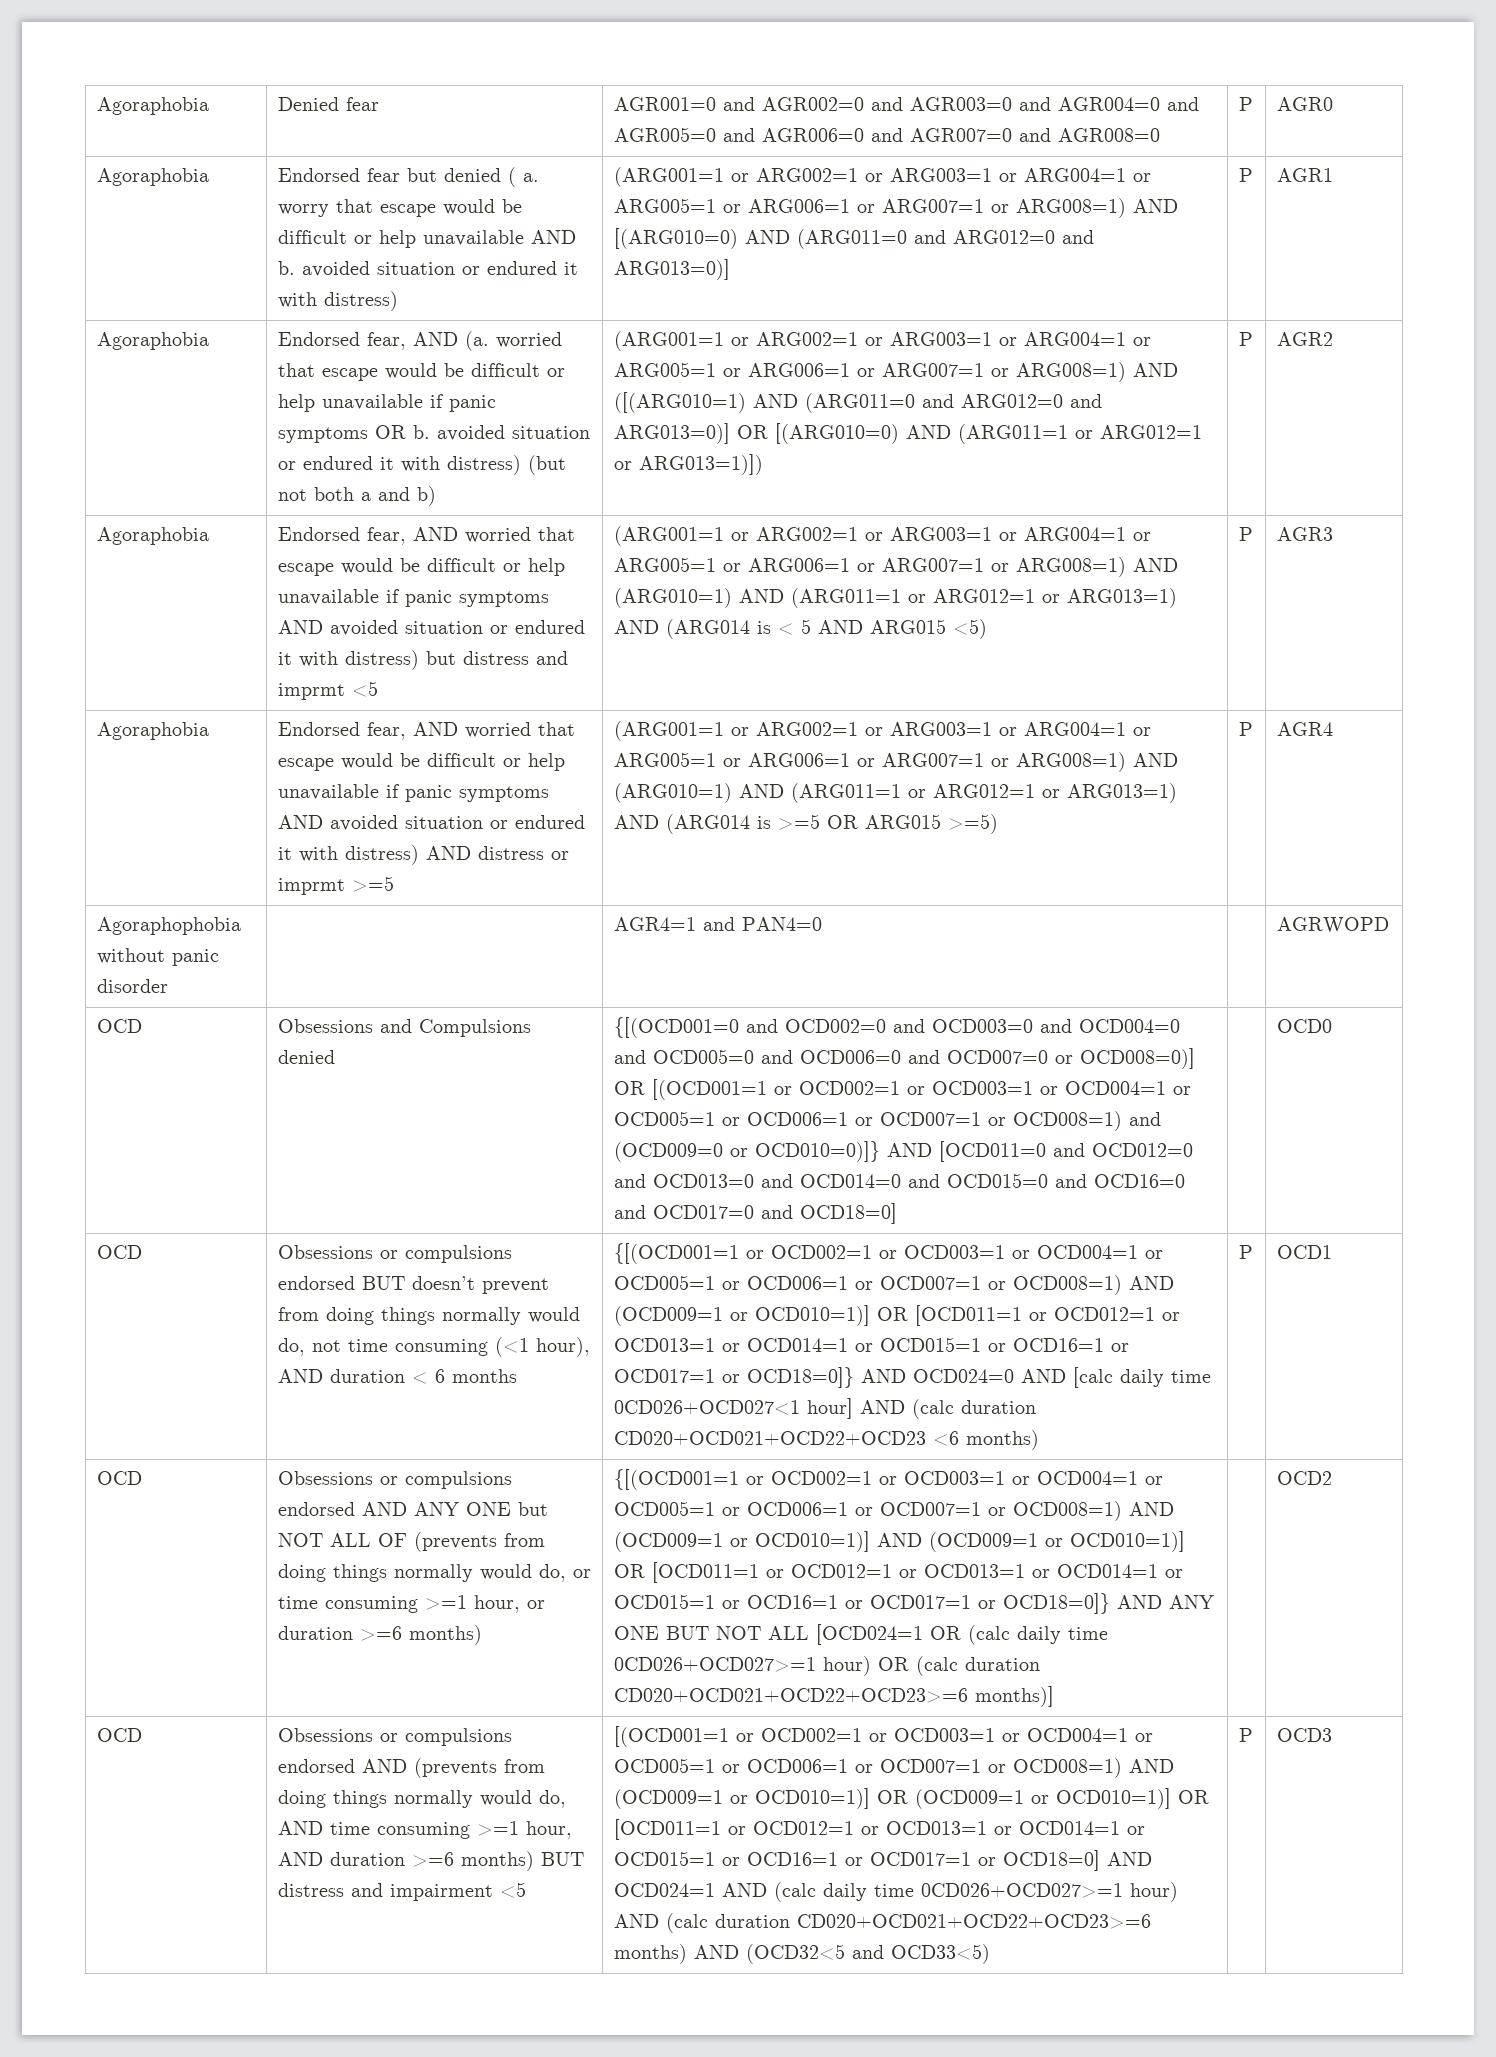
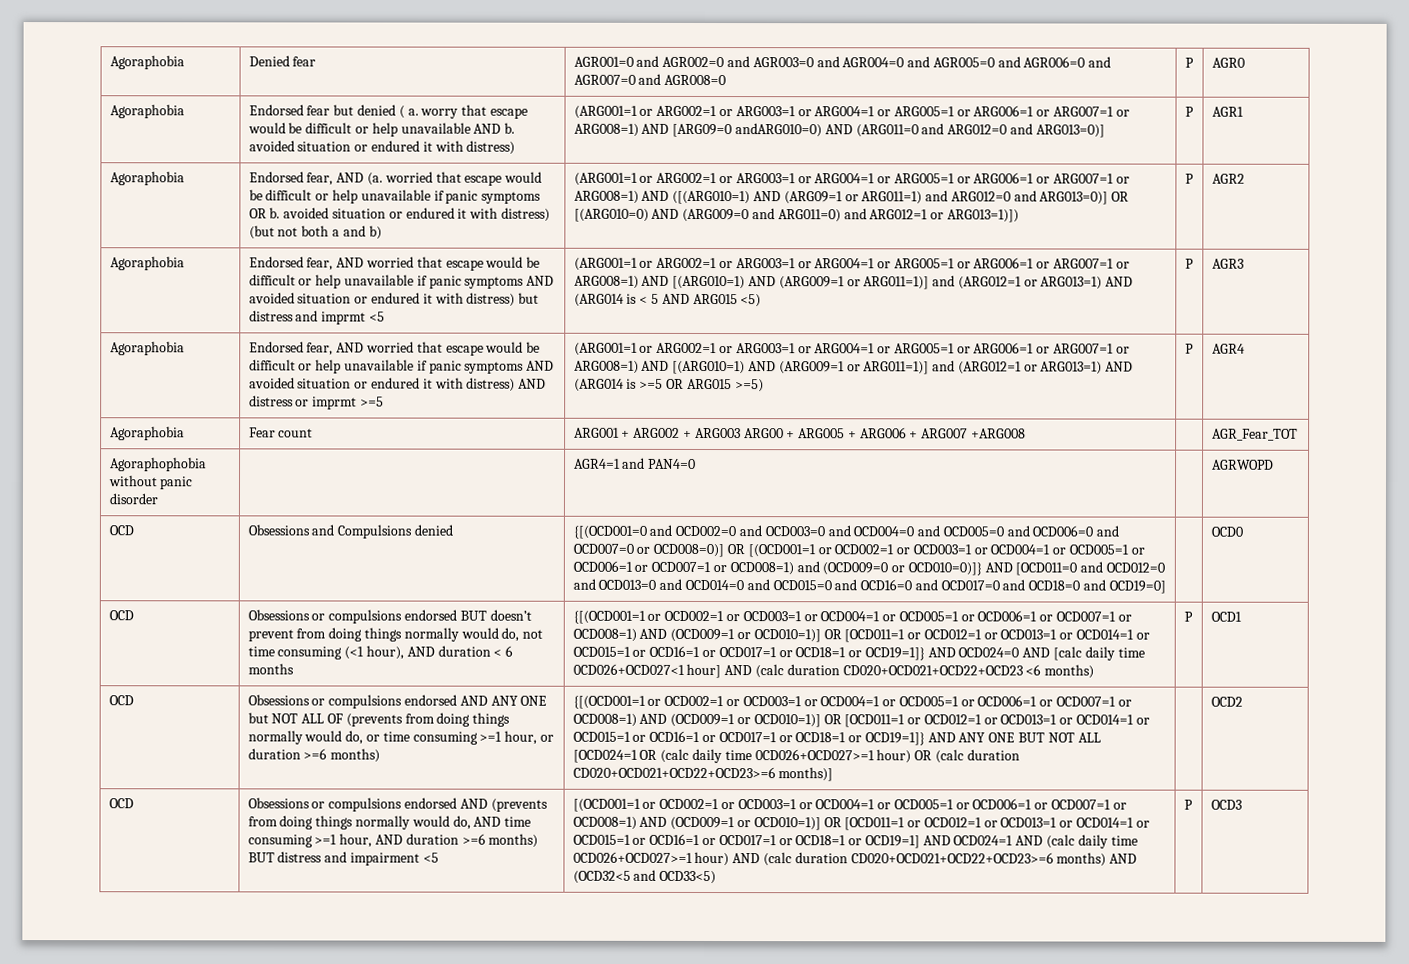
- (ARG001=1 or ARG002=1 or ARG003=1 or ARG004=1 or ARG005=1 or ARG006=1 or ARG007=1 or ARG008=1) AND [(ARG010=0) AND (ARG011=0 and ARG012=0 and ARG013=0)]
+ (ARG001=1 or ARG002=1 or ARG003=1 or ARG004=1 or ARG005=1 or ARG006=1 or ARG007=1 or ARG008=1) AND [ARG09=0 andARG010=0) AND (ARG011=0 and ARG012=0 and ARG013=0)]
- (ARG001=1 or ARG002=1 or ARG003=1 or ARG004=1 or ARG005=1 or ARG006=1 or ARG007=1 or ARG008=1) AND ([(ARG010=1) AND (ARG011=0 and ARG012=0 and ARG013=0)] OR [(ARG010=0) AND (ARG011=1 or ARG012=1 or ARG013=1)])
+ (ARG001=1 or ARG002=1 or ARG003=1 or ARG004=1 or ARG005=1 or ARG006=1 or ARG007=1 or ARG008=1) AND ([(ARG010=1) AND (ARG09=1 or ARG011=1) and ARG012=0 and ARG013=0)] OR [(ARG010=0) AND (ARG009=0 and ARG011=0) and ARG012=1 or ARG013=1)])
- (ARG001=1 or ARG002=1 or ARG003=1 or ARG004=1 or ARG005=1 or ARG006=1 or ARG007=1 or ARG008=1) AND (ARG010=1) AND (ARG011=1 or ARG012=1 or ARG013=1) AND (ARG014 is < 5 AND ARG015 <5)
+ (ARG001=1 or ARG002=1 or ARG003=1 or ARG004=1 or ARG005=1 or ARG006=1 or ARG007=1 or ARG008=1) AND [(ARG010=1) AND (ARG009=1 or ARG011=1)] and (ARG012=1 or ARG013=1) AND (ARG014 is < 5 AND ARG015 <5)
- (ARG001=1 or ARG002=1 or ARG003=1 or ARG004=1 or ARG005=1 or ARG006=1 or ARG007=1 or ARG008=1) AND (ARG010=1) AND (ARG011=1 or ARG012=1 or ARG013=1) AND (ARG014 is >=5 OR ARG015 >=5)
+ (ARG001=1 or ARG002=1 or ARG003=1 or ARG004=1 or ARG005=1 or ARG006=1 or ARG007=1 or ARG008=1) AND [(ARG010=1) AND (ARG009=1 or ARG011=1)] and (ARG012=1 or ARG013=1) AND (ARG014 is >=5 OR ARG015 >=5)
+ Agoraphobia | Fear count | ARG001 + ARG002 + ARG003 ARG00 + ARG005 + ARG006 + ARG007 +ARG008 | | AGR_Fear_TOT
- {[(OCD001=0 and OCD002=0 and OCD003=0 and OCD004=0 and OCD005=0 and OCD006=0 and OCD007=0 or OCD008=0)] OR [(OCD001=1 or OCD002=1 or OCD003=1 or OCD004=1 or OCD005=1 or OCD006=1 or OCD007=1 or OCD008=1) and (OCD009=0 or OCD010=0)]} AND [OCD011=0 and OCD012=0 and OCD013=0 and OCD014=0 and OCD015=0 and OCD16=0 and OCD017=0 and OCD18=0]
+ {[(OCD001=0 and OCD002=0 and OCD003=0 and OCD004=0 and OCD005=0 and OCD006=0 and OCD007=0 or OCD008=0)] OR [(OCD001=1 or OCD002=1 or OCD003=1 or OCD004=1 or OCD005=1 or OCD006=1 or OCD007=1 or OCD008=1) and (OCD009=0 or OCD010=0)]} AND [OCD011=0 and OCD012=0 and OCD013=0 and OCD014=0 and OCD015=0 and OCD16=0 and OCD017=0 and OCD18=0 and OCD19=0]
- {[(OCD001=1 or OCD002=1 or OCD003=1 or OCD004=1 or OCD005=1 or OCD006=1 or OCD007=1 or OCD008=1) AND (OCD009=1 or OCD010=1)] OR [OCD011=1 or OCD012=1 or OCD013=1 or OCD014=1 or OCD015=1 or OCD16=1 or OCD017=1 or OCD18=0]} AND OCD024=0 AND [calc daily time 0CD026+OCD027<1 hour] AND (calc duration CD020+OCD021+OCD22+OCD23 <6 months)
+ {[(OCD001=1 or OCD002=1 or OCD003=1 or OCD004=1 or OCD005=1 or OCD006=1 or OCD007=1 or OCD008=1) AND (OCD009=1 or OCD010=1)] OR [OCD011=1 or OCD012=1 or OCD013=1 or OCD014=1 or OCD015=1 or OCD16=1 or OCD017=1 or OCD18=1 or OCD19=1]} AND OCD024=0 AND [calc daily time 0CD026+OCD027<1 hour] AND (calc duration CD020+OCD021+OCD22+OCD23 <6 months)
- {[(OCD001=1 or OCD002=1 or OCD003=1 or OCD004=1 or OCD005=1 or OCD006=1 or OCD007=1 or OCD008=1) AND (OCD009=1 or OCD010=1)] AND (OCD009=1 or OCD010=1)] OR [OCD011=1 or OCD012=1 or OCD013=1 or OCD014=1 or OCD015=1 or OCD16=1 or OCD017=1 or OCD18=0]} AND ANY ONE BUT NOT ALL [OCD024=1 OR (calc daily time 0CD026+OCD027>=1 hour) OR (calc duration CD020+OCD021+OCD22+OCD23>=6 months)]
+ {[(OCD001=1 or OCD002=1 or OCD003=1 or OCD004=1 or OCD005=1 or OCD006=1 or OCD007=1 or OCD008=1) AND (OCD009=1 or OCD010=1)] OR [OCD011=1 or OCD012=1 or OCD013=1 or OCD014=1 or OCD015=1 or OCD16=1 or OCD017=1 or OCD18=1 or OCD19=1]} AND ANY ONE BUT NOT ALL [OCD024=1 OR (calc daily time 0CD026+OCD027>=1 hour) OR (calc duration CD020+OCD021+OCD22+OCD23>=6 months)]
- [(OCD001=1 or OCD002=1 or OCD003=1 or OCD004=1 or OCD005=1 or OCD006=1 or OCD007=1 or OCD008=1) AND (OCD009=1 or OCD010=1)] OR (OCD009=1 or OCD010=1)] OR [OCD011=1 or OCD012=1 or OCD013=1 or OCD014=1 or OCD015=1 or OCD16=1 or OCD017=1 or OCD18=0] AND OCD024=1 AND (calc daily time 0CD026+OCD027>=1 hour) AND (calc duration CD020+OCD021+OCD22+OCD23>=6 months) AND (OCD32<5 and OCD33<5)
+ [(OCD001=1 or OCD002=1 or OCD003=1 or OCD004=1 or OCD005=1 or OCD006=1 or OCD007=1 or OCD008=1) AND (OCD009=1 or OCD010=1)] OR [OCD011=1 or OCD012=1 or OCD013=1 or OCD014=1 or OCD015=1 or OCD16=1 or OCD017=1 or OCD18=1 or OCD19=1] AND OCD024=1 AND (calc daily time 0CD026+OCD027>=1 hour) AND (calc duration CD020+OCD021+OCD22+OCD23>=6 months) AND (OCD32<5 and OCD33<5)

